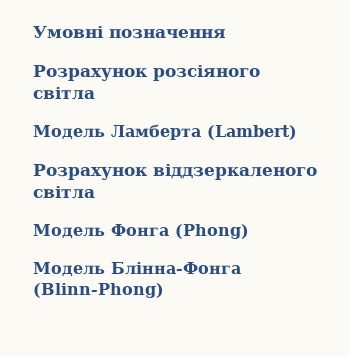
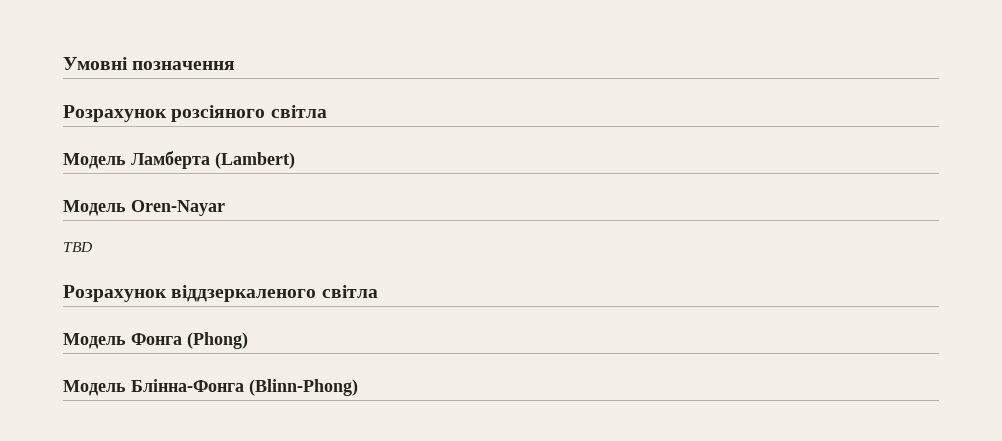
+ Модель Oren-Nayar
+ TBD

